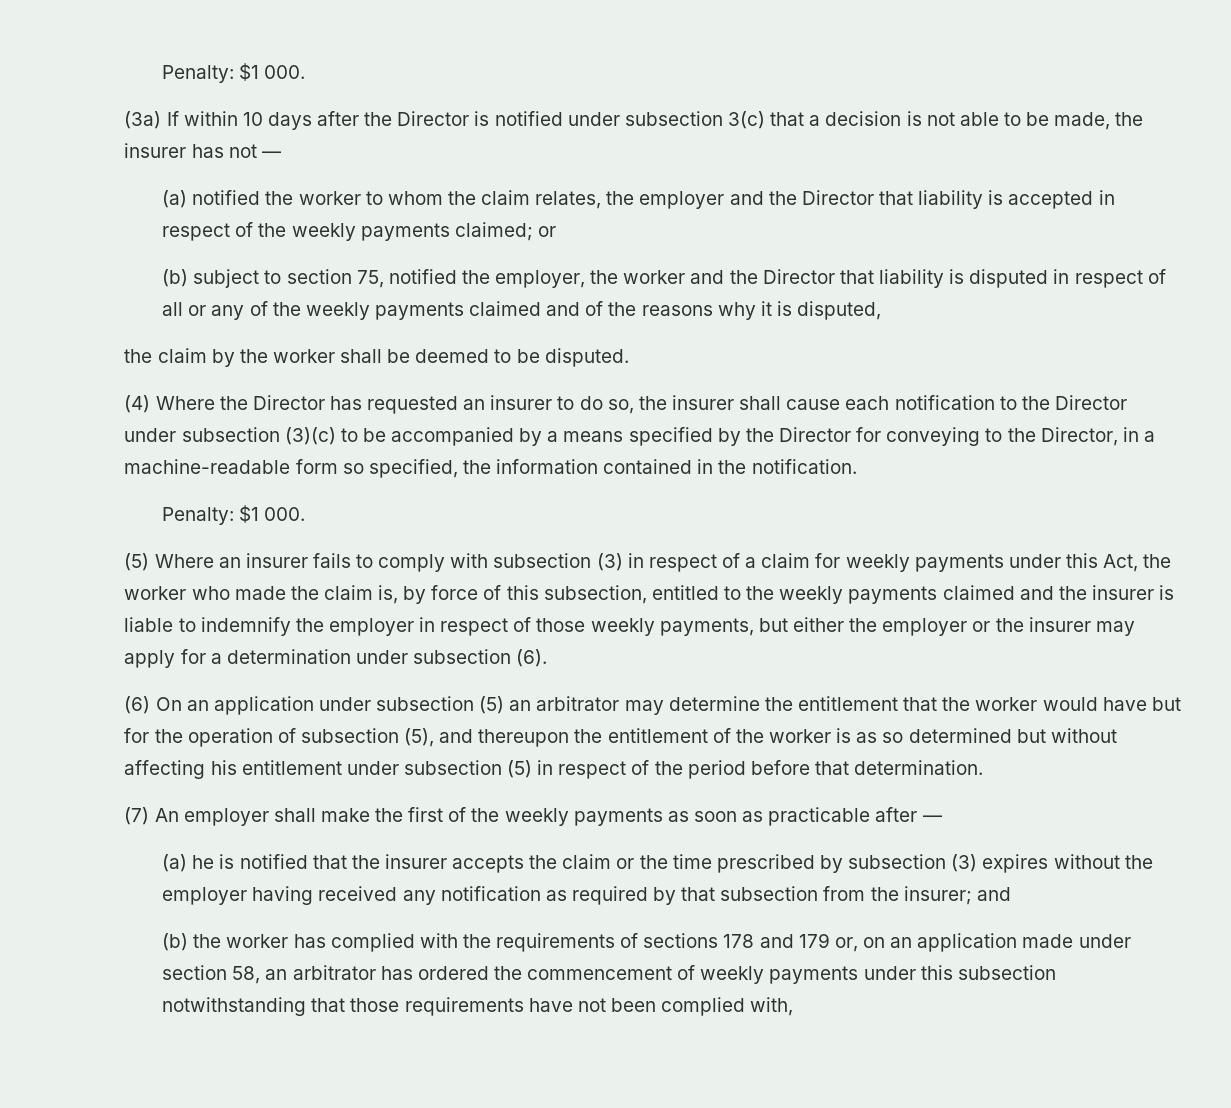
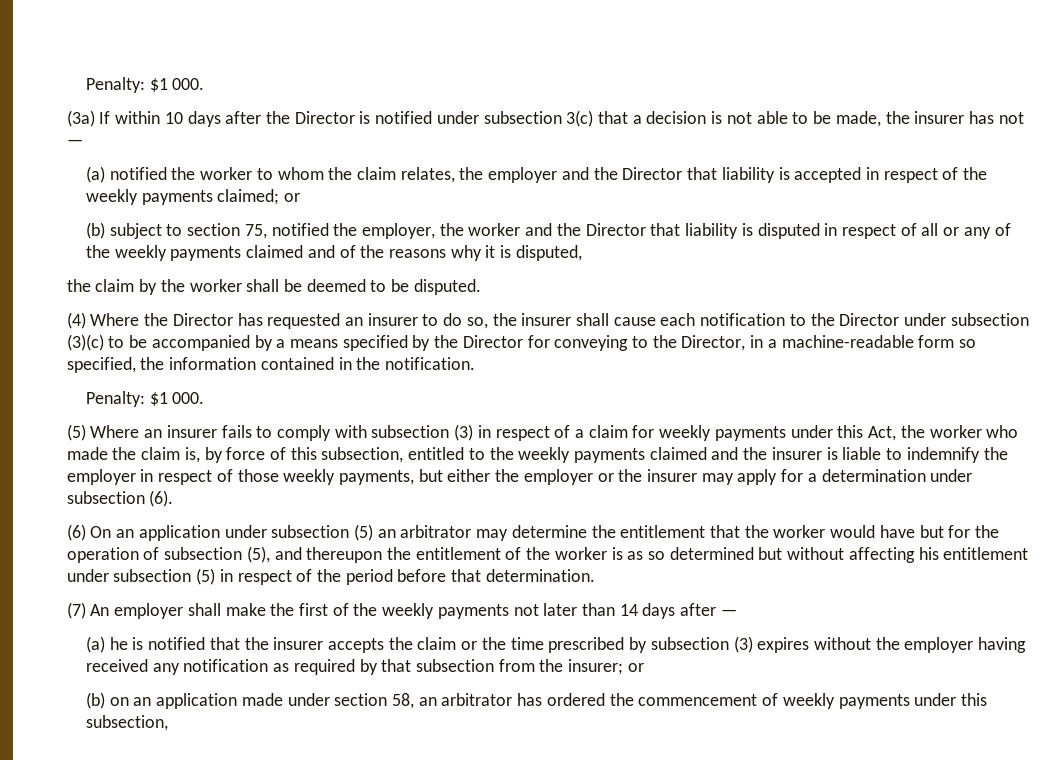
- (7) An employer shall make the first of the weekly payments as soon as practicable after —
+ (7) An employer shall make the first of the weekly payments not later than 14 days after —
- (a) he is notified that the insurer accepts the claim or the time prescribed by subsection (3) expires without the employer having received any notification as required by that subsection from the insurer; and
- (b) the worker has complied with the requirements of sections 178 and 179 or, on an application made under section 58, an arbitrator has ordered the commencement of weekly payments under this subsection notwithstanding that those requirements have not been complied with,
+ (a) he is notified that the insurer accepts the claim or the time prescribed by subsection (3) expires without the employer having received any notification as required by that subsection from the insurer; or
+ (b) on an application made under section 58, an arbitrator has ordered the commencement of weekly payments under this subsection,

